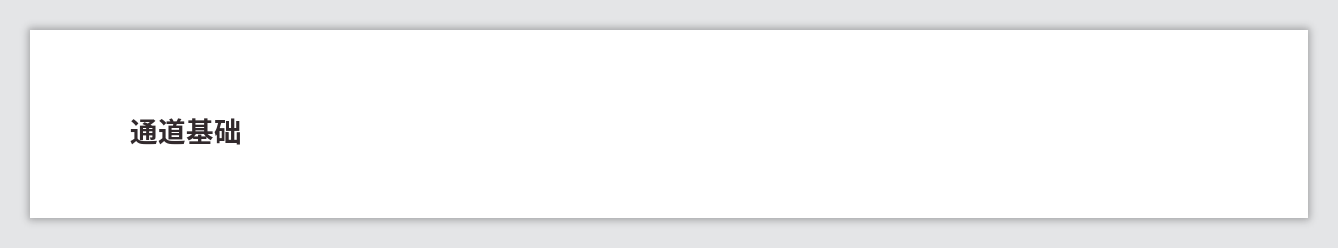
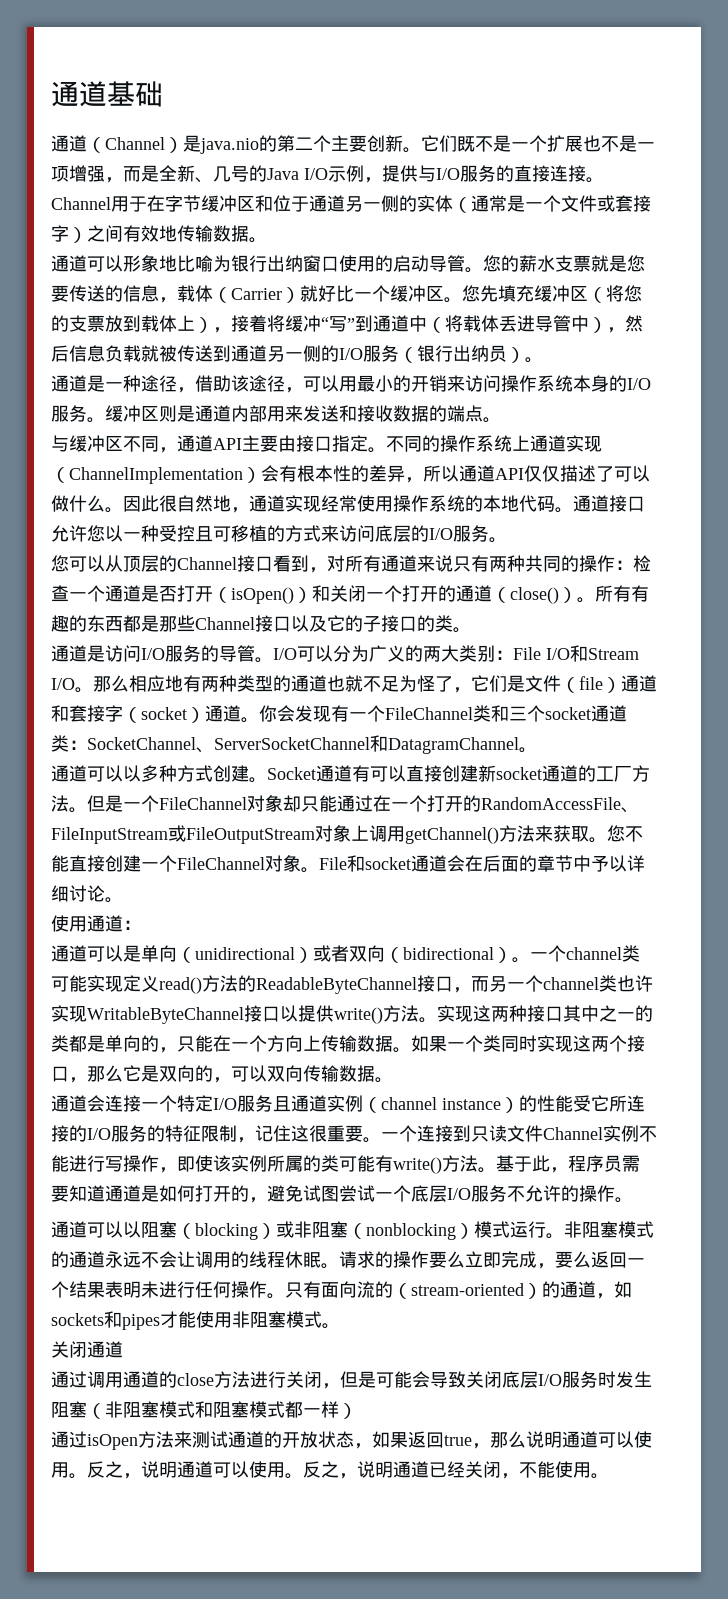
+ 通道（Channel）是java.nio的第二个主要创新。它们既不是一个扩展也不是一项增强，而是全新、几号的Java I/O示例，提供与I/O服务的直接连接。Channel用于在字节缓冲区和位于通道另一侧的实体（通常是一个文件或套接字）之间有效地传输数据。
+ 通道可以形象地比喻为银行出纳窗口使用的启动导管。您的薪水支票就是您要传送的信息，载体（Carrier）就好比一个缓冲区。您先填充缓冲区（将您的支票放到载体上），接着将缓冲“写”到通道中（将载体丢进导管中），然后信息负载就被传送到通道另一侧的I/O服务（银行出纳员）。
+ 通道是一种途径，借助该途径，可以用最小的开销来访问操作系统本身的I/O服务。缓冲区则是通道内部用来发送和接收数据的端点。
+ 与缓冲区不同，通道API主要由接口指定。不同的操作系统上通道实现（ChannelImplementation）会有根本性的差异，所以通道API仅仅描述了可以做什么。因此很自然地，通道实现经常使用操作系统的本地代码。通道接口允许您以一种受控且可移植的方式来访问底层的I/O服务。
+ 您可以从顶层的Channel接口看到，对所有通道来说只有两种共同的操作：检查一个通道是否打开（isOpen()）和关闭一个打开的通道（close()）。所有有趣的东西都是那些Channel接口以及它的子接口的类。
+ 通道是访问I/O服务的导管。I/O可以分为广义的两大类别：File I/O和Stream I/O。那么相应地有两种类型的通道也就不足为怪了，它们是文件（file）通道和套接字（socket）通道。你会发现有一个FileChannel类和三个socket通道类：SocketChannel、ServerSocketChannel和DatagramChannel。
+ 通道可以以多种方式创建。Socket通道有可以直接创建新socket通道的工厂方法。但是一个FileChannel对象却只能通过在一个打开的RandomAccessFile、FileInputStream或FileOutputStream对象上调用getChannel()方法来获取。您不能直接创建一个FileChannel对象。File和socket通道会在后面的章节中予以详细讨论。
+ 使用通道：
+ 通道可以是单向（unidirectional）或者双向（bidirectional）。一个channel类可能实现定义read()方法的ReadableByteChannel接口，而另一个channel类也许实现WritableByteChannel接口以提供write()方法。实现这两种接口其中之一的类都是单向的，只能在一个方向上传输数据。如果一个类同时实现这两个接口，那么它是双向的，可以双向传输数据。
+ 通道会连接一个特定I/O服务且通道实例（channel instance）的性能受它所连接的I/O服务的特征限制，记住这很重要。一个连接到只读文件Channel实例不能进行写操作，即使该实例所属的类可能有write()方法。基于此，程序员需要知道通道是如何打开的，避免试图尝试一个底层I/O服务不允许的操作。
+ 通道可以以阻塞（blocking）或非阻塞（nonblocking）模式运行。非阻塞模式的通道永远不会让调用的线程休眠。请求的操作要么立即完成，要么返回一个结果表明未进行任何操作。只有面向流的（stream-oriented）的通道，如sockets和pipes才能使用非阻塞模式。
+ 关闭通道
+ 通过调用通道的close方法进行关闭，但是可能会导致关闭底层I/O服务时发生阻塞（非阻塞模式和阻塞模式都一样）
+ 通过isOpen方法来测试通道的开放状态，如果返回true，那么说明通道可以使用。反之，说明通道可以使用。反之，说明通道已经关闭，不能使用。

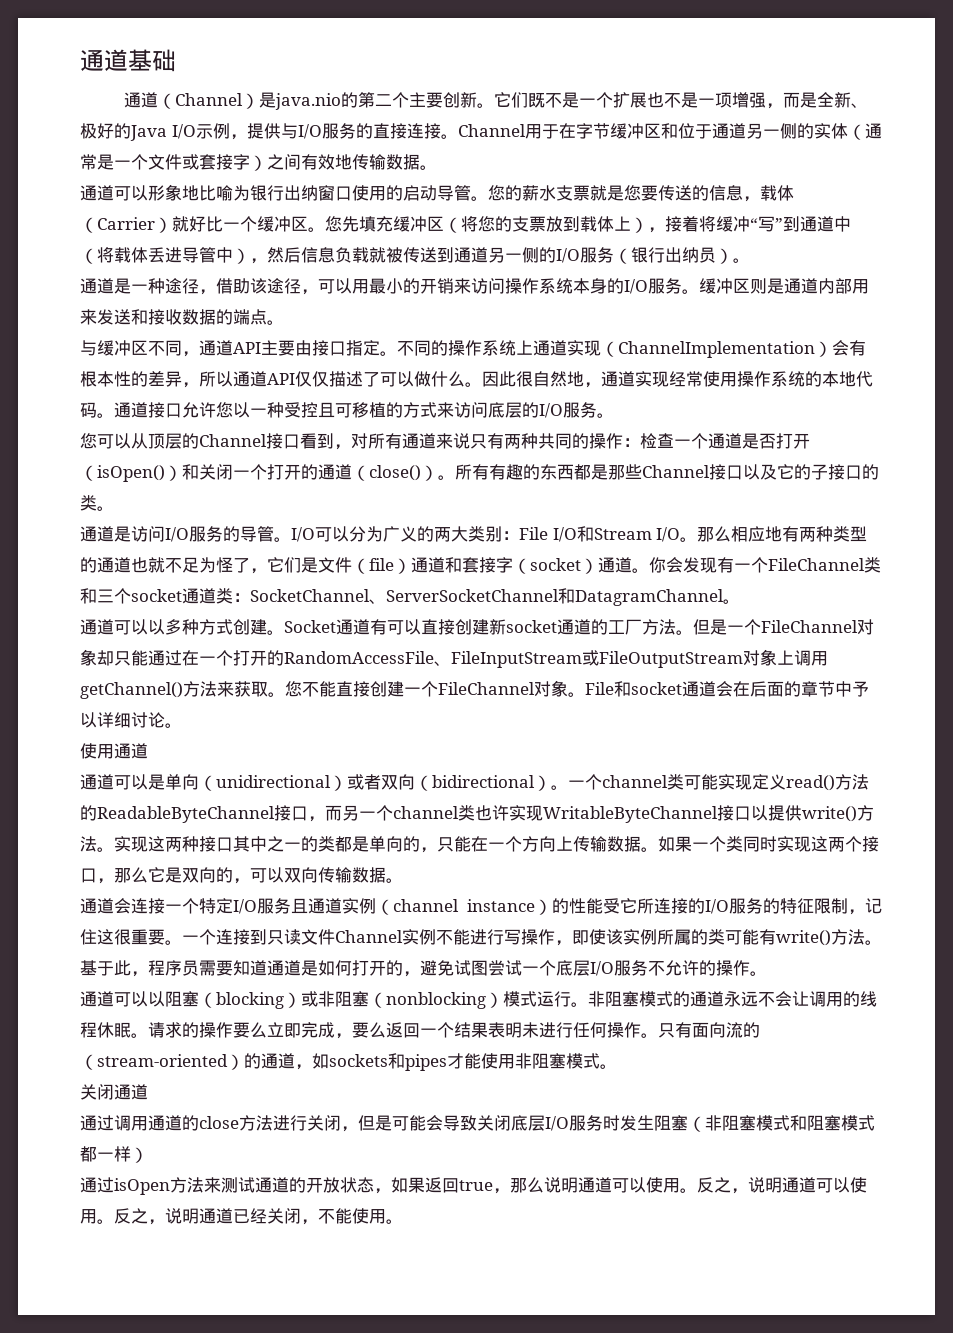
- 它们既不是一个扩展也不是一项增强，而是全新、几号的Java I/O示例，提供与I/O服务的直接连接。
+ 它们既不是一个扩展也不是一项增强，而是全新、极好的Java I/O示例，提供与I/O服务的直接连接。
- 使用通道：
+ 使用通道

